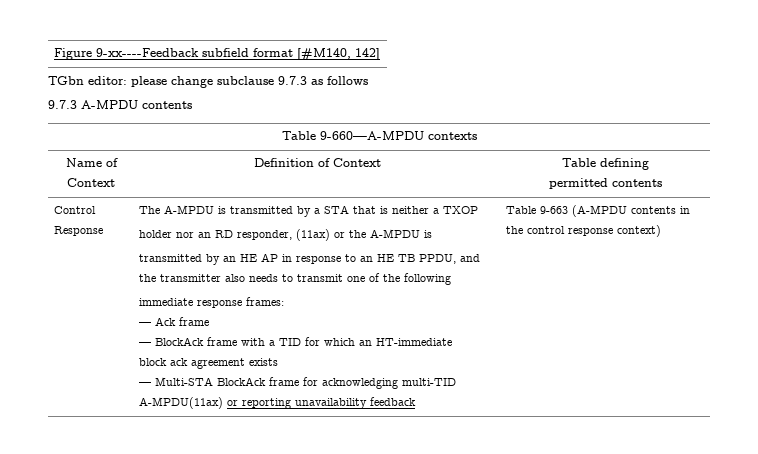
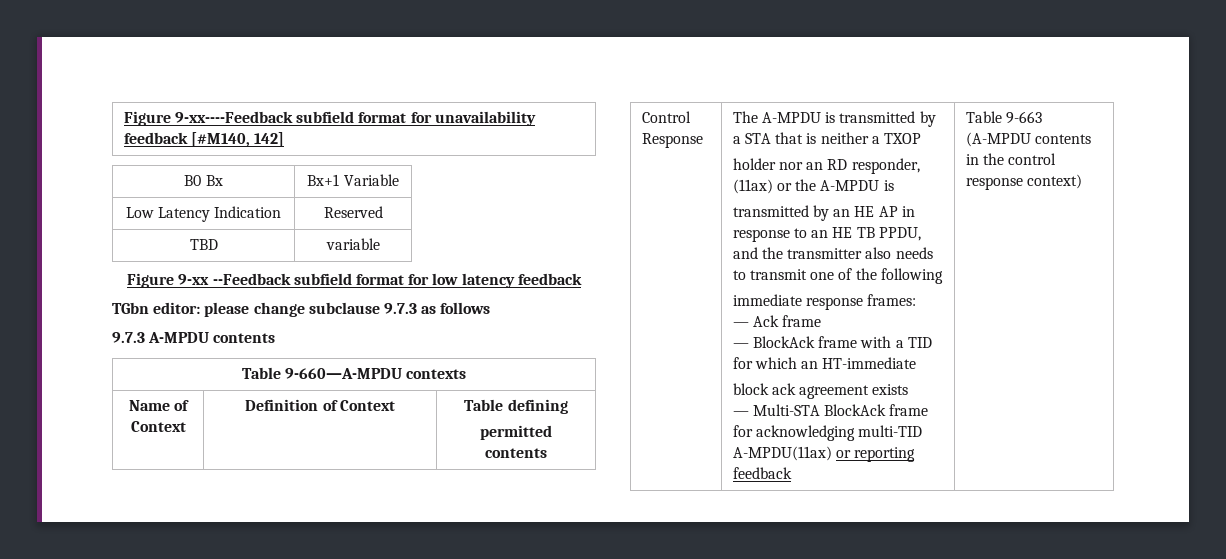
- Figure 9-xx----Feedback subfield format [#M140, 142]
+ Figure 9-xx----Feedback subfield format for unavailability feedback [#M140, 142]
+ B0 Bx | Bx+1 Variable
+ Low Latency Indication | Reserved
+ TBD | variable
+ Figure 9-xx --Feedback subfield format for low latency feedback
- — Multi-STA BlockAck frame for acknowledging multi-TID A-MPDU(11ax) or reporting unavailability feedback
+ — Multi-STA BlockAck frame for acknowledging multi-TID A-MPDU(11ax) or reporting feedback

